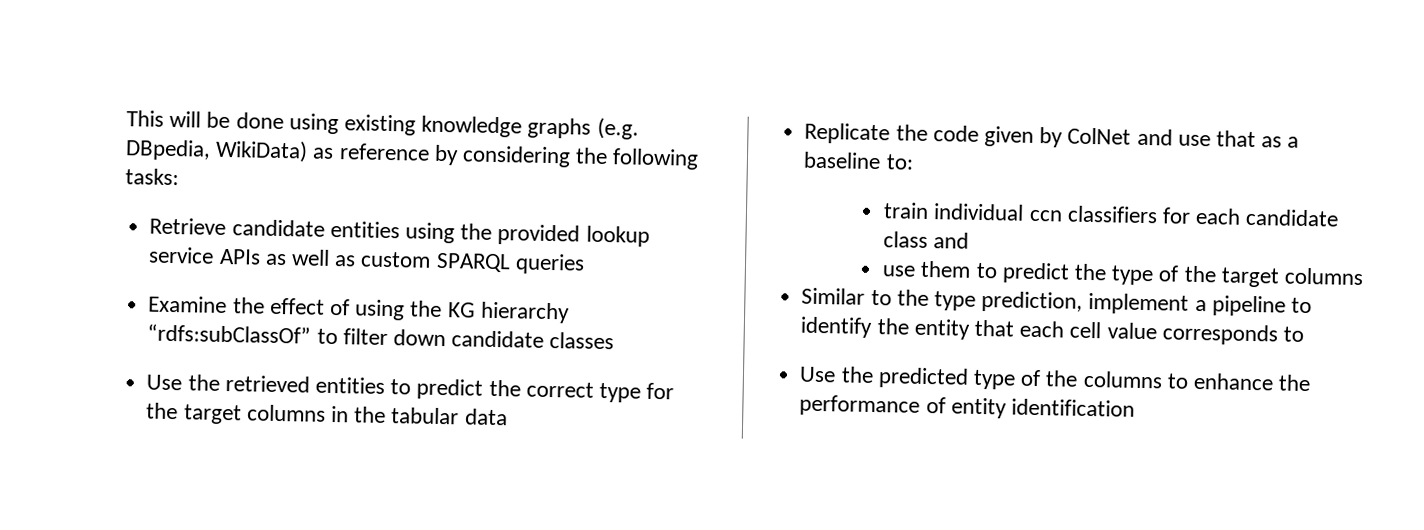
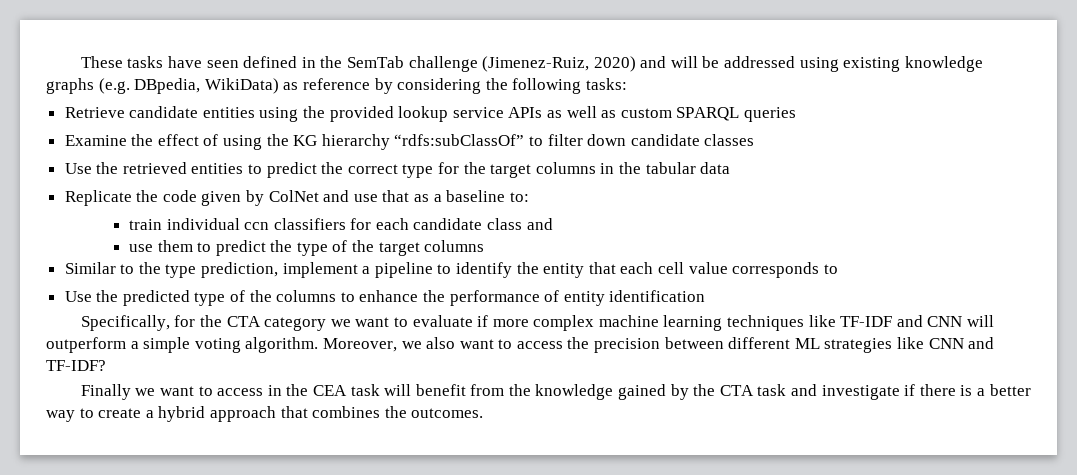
- This will be done using existing knowledge graphs (e.g. DBpedia, WikiData) as reference by considering the following tasks:
+ These tasks have seen defined in the SemTab challenge (Jimenez-Ruiz, 2020) and will be addressed using existing knowledge graphs (e.g. DBpedia, WikiData) as reference by considering the following tasks:
+ Specifically, for the CTA category we want to evaluate if more complex machine learning techniques like TF-IDF and CNN will outperform a simple voting algorithm. Moreover, we also want to access the precision between different ML strategies like CNN and TF-IDF?
+ Finally we want to access in the CEA task will benefit from the knowledge gained by the CTA task and investigate if there is a better way to create a hybrid approach that combines the outcomes.

